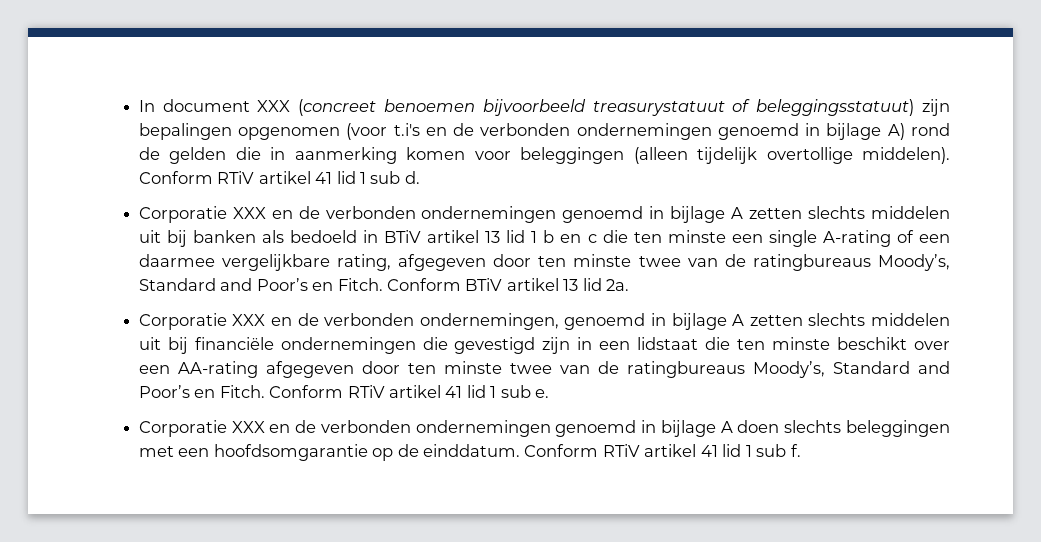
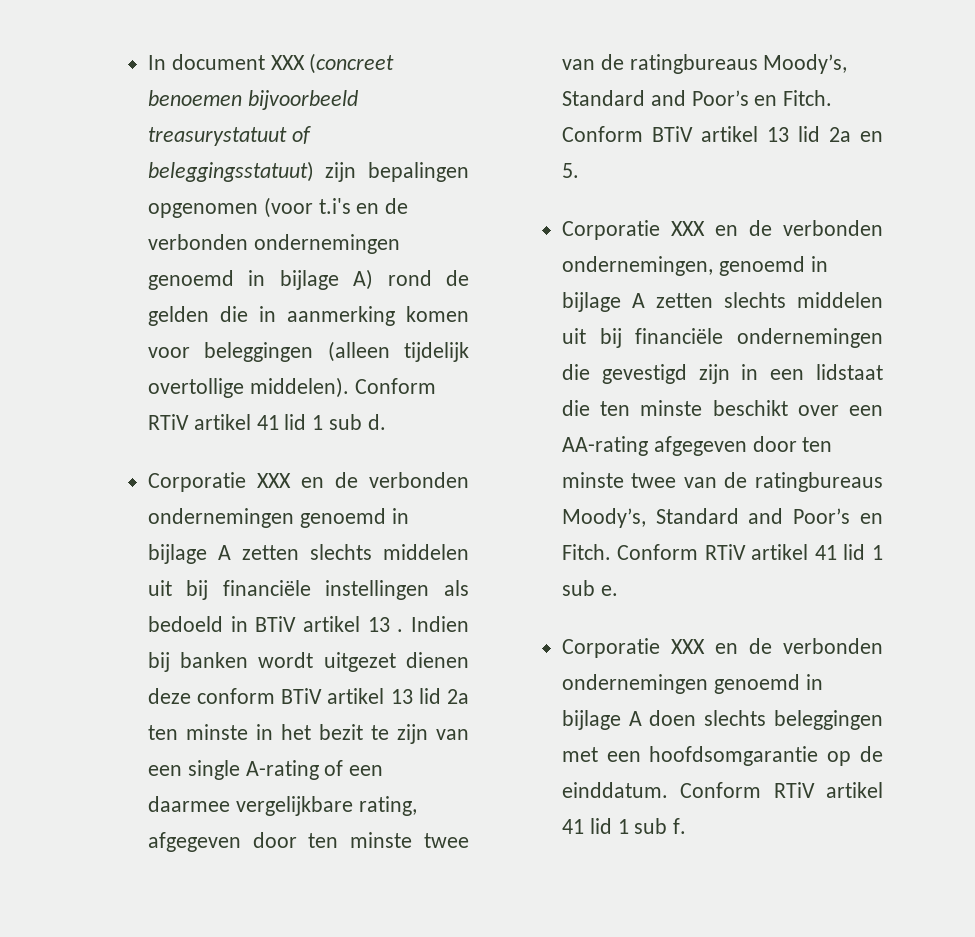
- Corporatie XXX en de verbonden ondernemingen genoemd in bijlage A zetten slechts middelen uit bij banken als bedoeld in BTiV artikel 13 lid 1 b en c die ten minste een single A-rating of een daarmee vergelijkbare rating, afgegeven door ten minste twee van de ratingbureaus Moody’s, Standard and Poor’s en Fitch.
+ Corporatie XXX en de verbonden ondernemingen genoemd in bijlage A zetten slechts middelen uit bij financiële instellingen als bedoeld in BTiV artikel 13 . Indien bij banken wordt uitgezet dienen deze conform BTiV artikel 13 lid 2a ten minste in het bezit te zijn van een single A-rating of een daarmee vergelijkbare rating, afgegeven door ten minste twee van de ratingbureaus Moody’s, Standard and Poor’s en Fitch.
- Conform BTiV artikel 13 lid 2a.
+ Conform BTiV artikel 13 lid 2a en 5.

